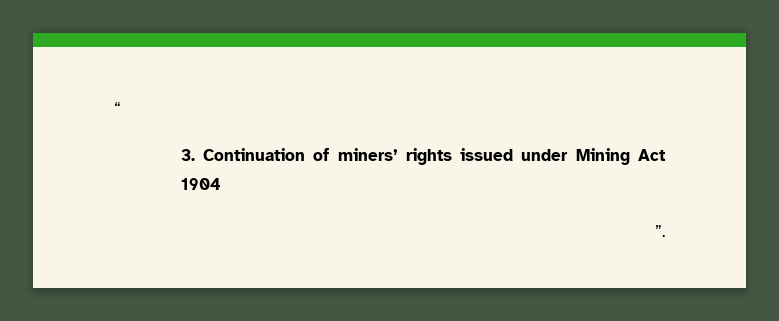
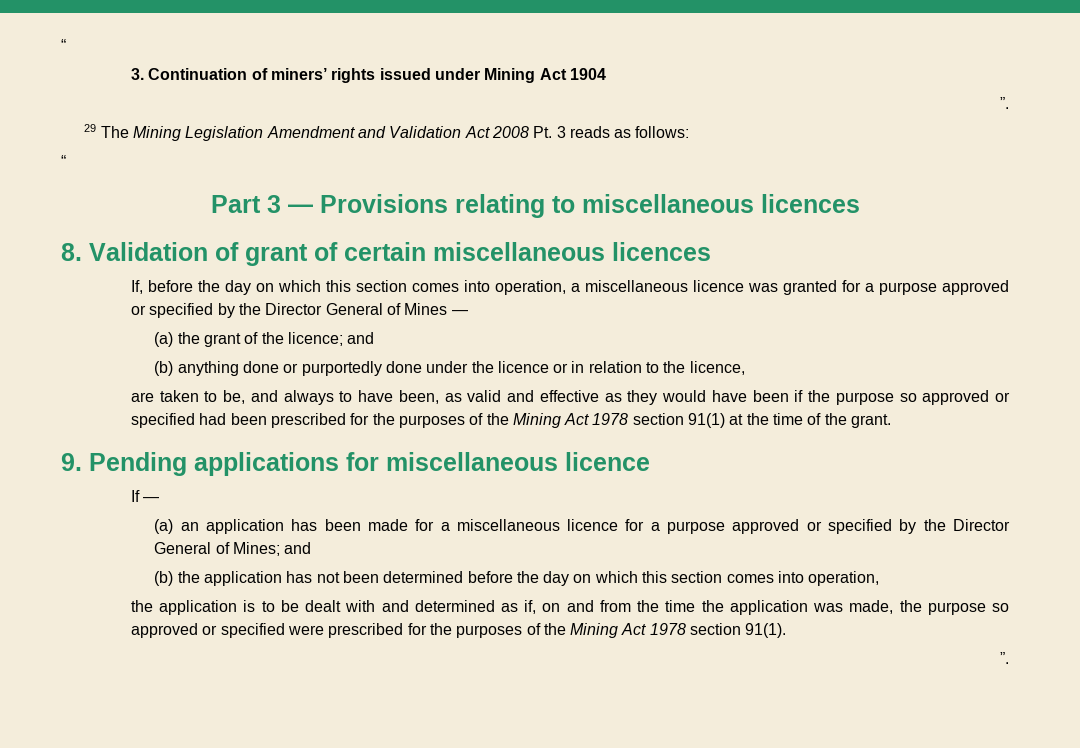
+ 29 The Mining Legislation Amendment and Validation Act 2008 Pt. 3 reads as follows:
+ “
+ Part 3 — Provisions relating to miscellaneous licences
+ 8. Validation of grant of certain miscellaneous licences
+ If, before the day on which this section comes into operation, a miscellaneous licence was granted for a purpose approved or specified by the Director General of Mines —
+ (a) the grant of the licence; and
+ (b) anything done or purportedly done under the licence or in relation to the licence,
+ are taken to be, and always to have been, as valid and effective as they would have been if the purpose so approved or specified had been prescribed for the purposes of the Mining Act 1978 section 91(1) at the time of the grant.
+ 9. Pending applications for miscellaneous licence
+ If —
+ (a) an application has been made for a miscellaneous licence for a purpose approved or specified by the Director General of Mines; and
+ (b) the application has not been determined before the day on which this section comes into operation,
+ the application is to be dealt with and determined as if, on and from the time the application was made, the purpose so approved or specified were prescribed for the purposes of the Mining Act 1978 section 91(1).
+ ”.

